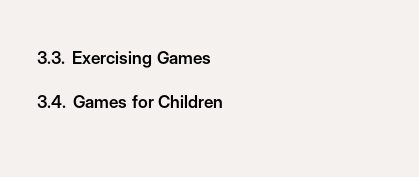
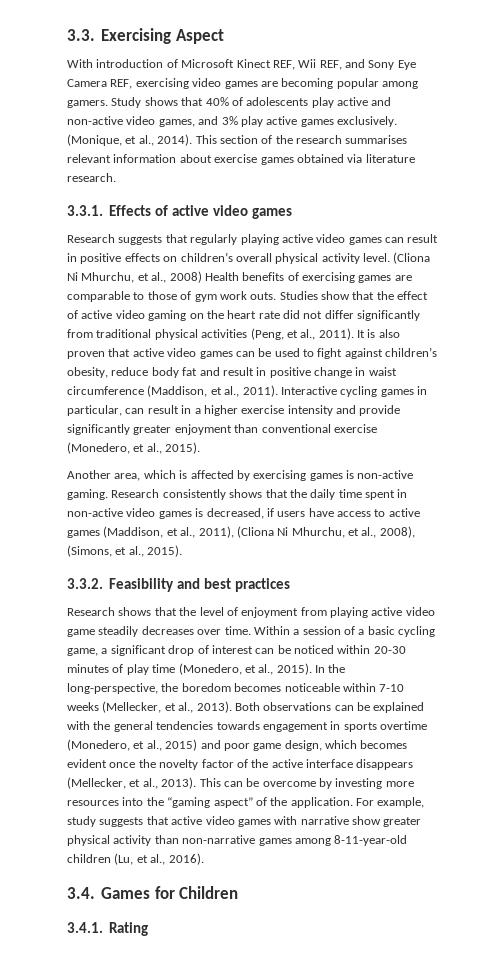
- 3.3. Exercising Games
+ 3.3. Exercising Aspect
+ With introduction of Microsoft Kinect REF, Wii REF, and Sony Eye Camera REF, exercising video games are becoming popular among gamers. Study shows that 40% of adolescents play active and non-active video games, and 3% play active games exclusively. (Monique, et al., 2014). This section of the research summarises relevant information about exercise games obtained via literature research.
+ 3.3.1. Effects of active video games
+ Research suggests that regularly playing active video games can result in positive effects on children’s overall physical activity level. (Cliona Ni Mhurchu, et al., 2008) Health benefits of exercising games are comparable to those of gym work outs. Studies show that the effect of active video gaming on the heart rate did not differ significantly from traditional physical activities (Peng, et al., 2011). It is also proven that active video games can be used to fight against children’s obesity, reduce body fat and result in positive change in waist circumference (Maddison, et al., 2011). Interactive cycling games in particular, can result in a higher exercise intensity and provide significantly greater enjoyment than conventional exercise (Monedero, et al., 2015).
+ Another area, which is affected by exercising games is non-active gaming. Research consistently shows that the daily time spent in non-active video games is decreased, if users have access to active games (Maddison, et al., 2011), (Cliona Ni Mhurchu, et al., 2008), (Simons, et al., 2015).
+ 3.3.2. Feasibility and best practices
+ Research shows that the level of enjoyment from playing active video game steadily decreases over time. Within a session of a basic cycling game, a significant drop of interest can be noticed within 20-30 minutes of play time (Monedero, et al., 2015). In the long-perspective, the boredom becomes noticeable within 7-10 weeks (Mellecker, et al., 2013). Both observations can be explained with the general tendencies towards engagement in sports overtime (Monedero, et al., 2015) and poor game design, which becomes evident once the novelty factor of the active interface disappears (Mellecker, et al., 2013). This can be overcome by investing more resources into the “gaming aspect” of the application. For example, study suggests that active video games with narrative show greater physical activity than non-narrative games among 8-11-year-old children (Lu, et al., 2016).
+ 3.4.1. Rating

